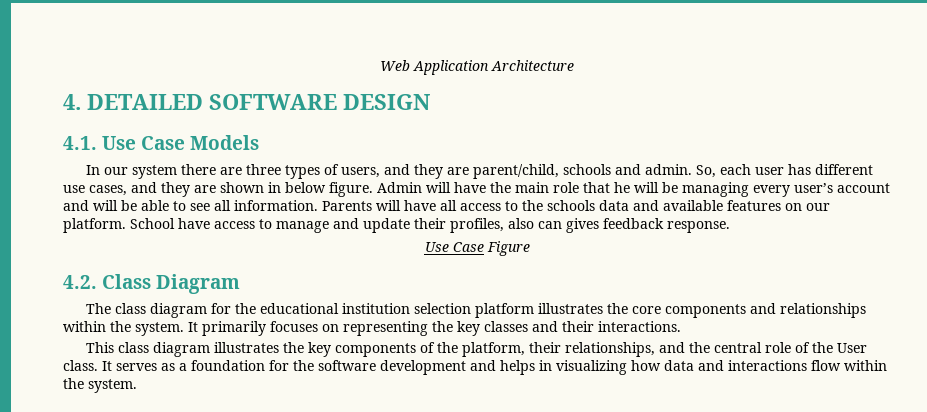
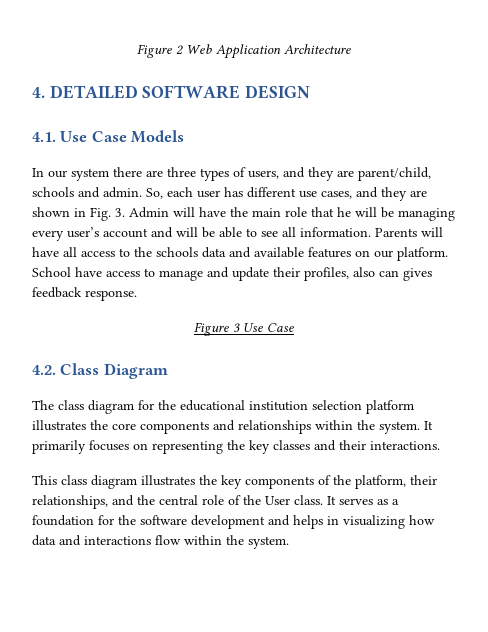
- Web Application Architecture
+ Figure 2 Web Application Architecture
- So, each user has different use cases, and they are shown in below figure. Admin will have the main role that he will be managing every user’s account and will be able to see all information.
+ So, each user has different use cases, and they are shown in Fig. 3. Admin will have the main role that he will be managing every user’s account and will be able to see all information.
- Use Case Figure
+ Figure 3 Use Case

